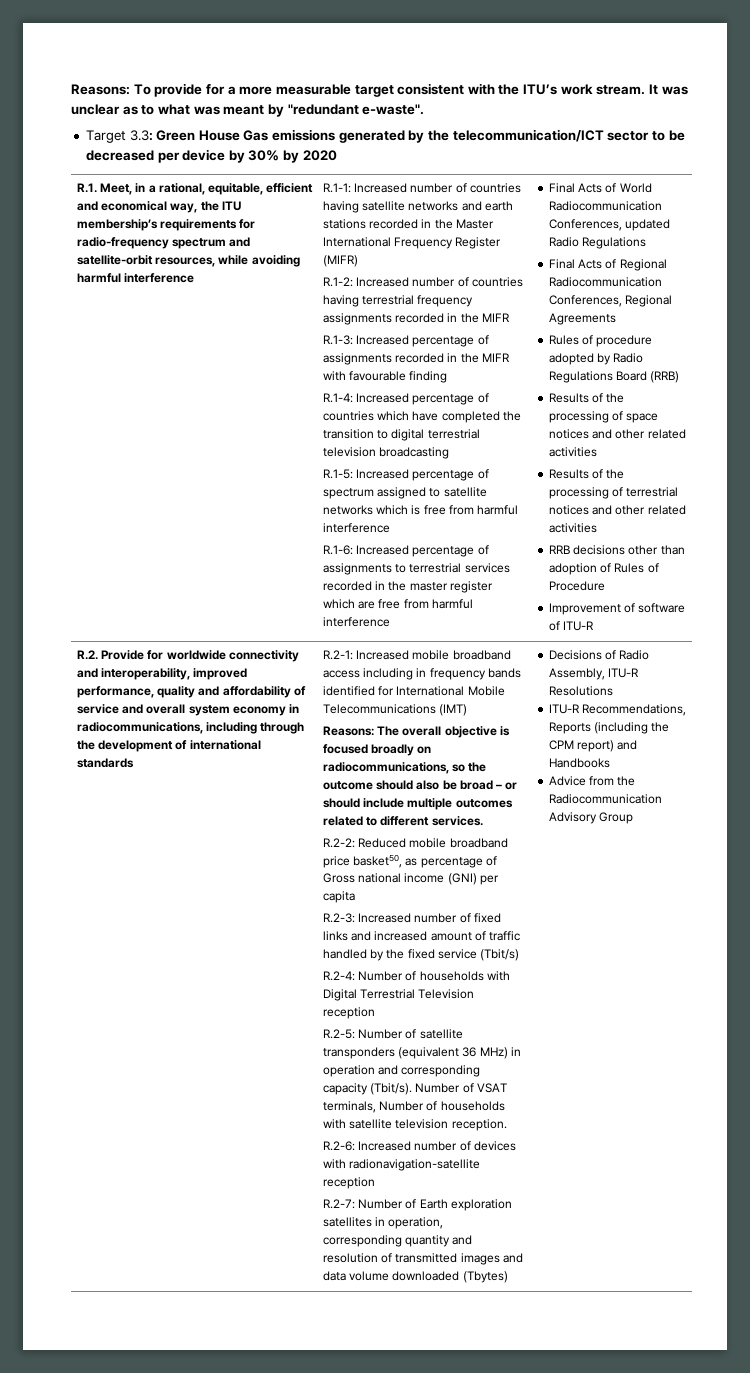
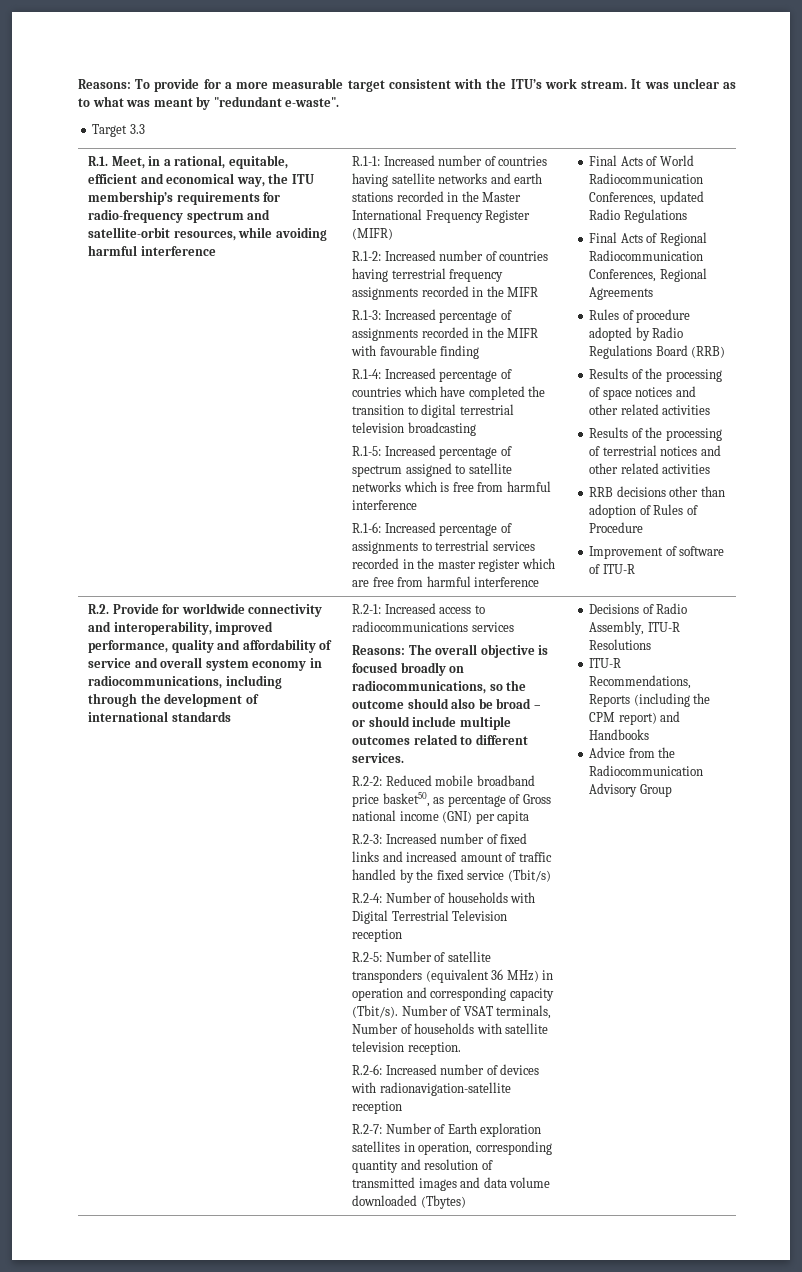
- Target 3.3: Green House Gas emissions generated by the telecommunication/ICT sector to be decreased per device by 30% by 2020
+ Target 3.3
- R.2-1: Increased mobile broadband access including in frequency bands identified for International Mobile Telecommunications (IMT)
+ R.2-1: Increased access to radiocommunications services

